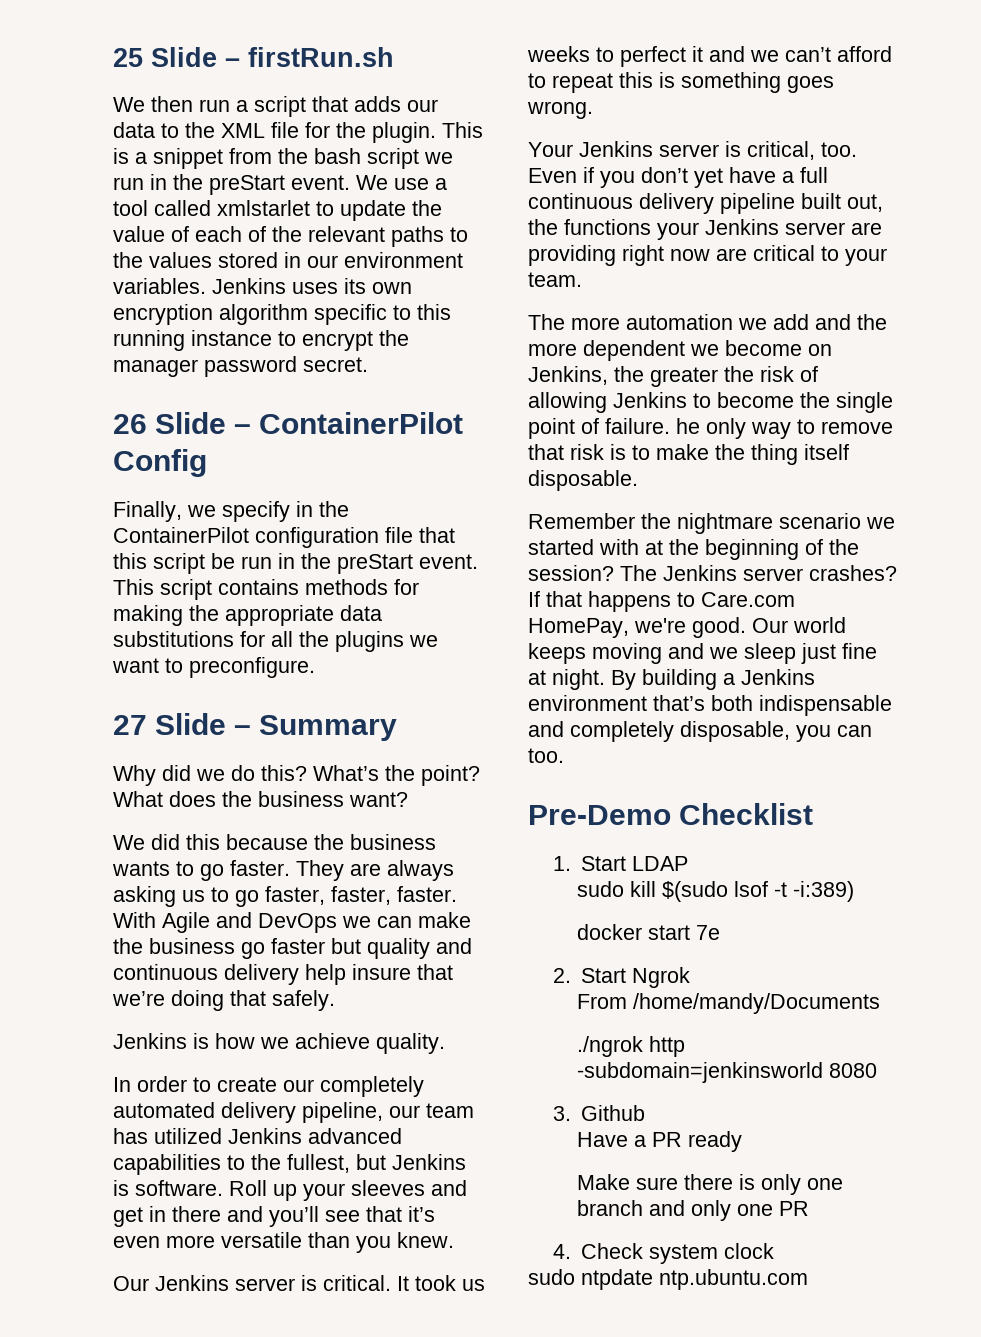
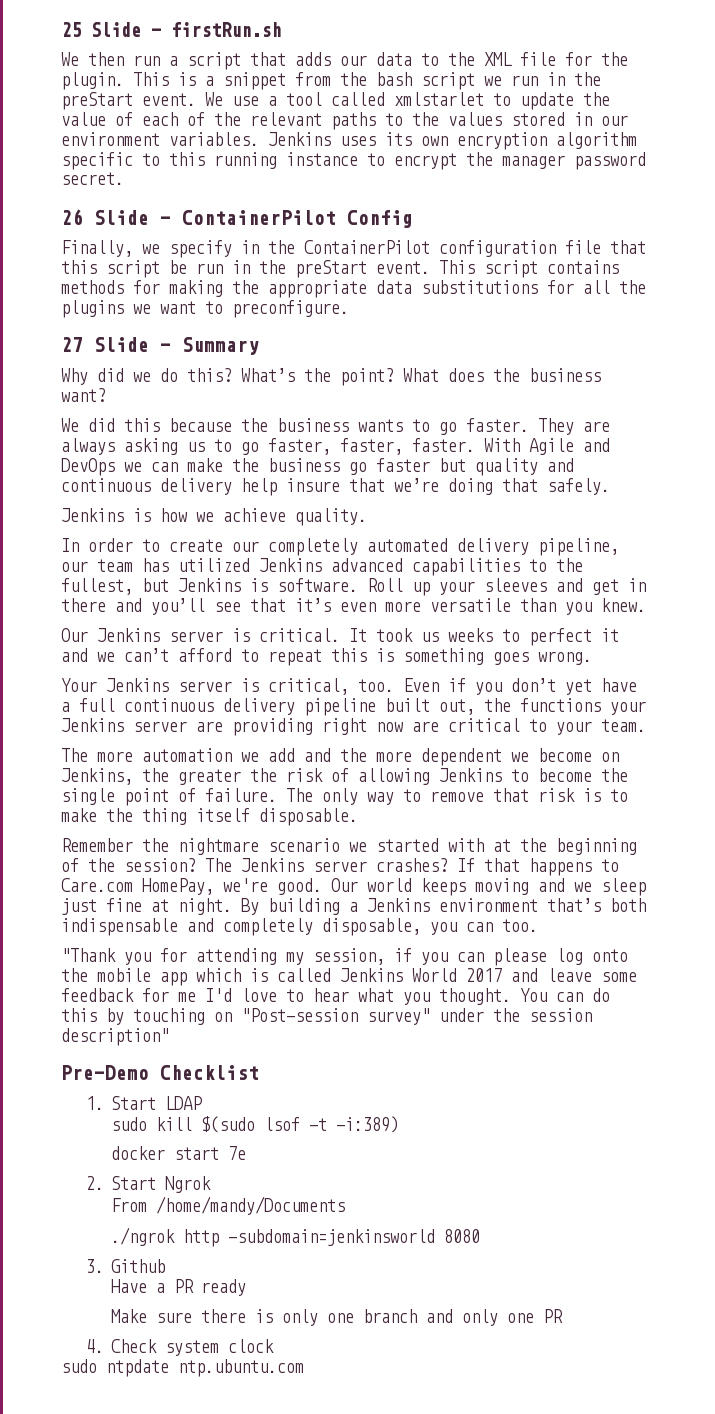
- The more automation we add and the more dependent we become on Jenkins, the greater the risk of allowing Jenkins to become the single point of failure. he only way to remove that risk is to make the thing itself disposable.
+ The more automation we add and the more dependent we become on Jenkins, the greater the risk of allowing Jenkins to become the single point of failure. The only way to remove that risk is to make the thing itself disposable.
+ "Thank you for attending my session, if you can please log onto the mobile app which is called Jenkins World 2017 and leave some feedback for me I'd love to hear what you thought. You can do this by touching on "Post-session survey" under the session description"

